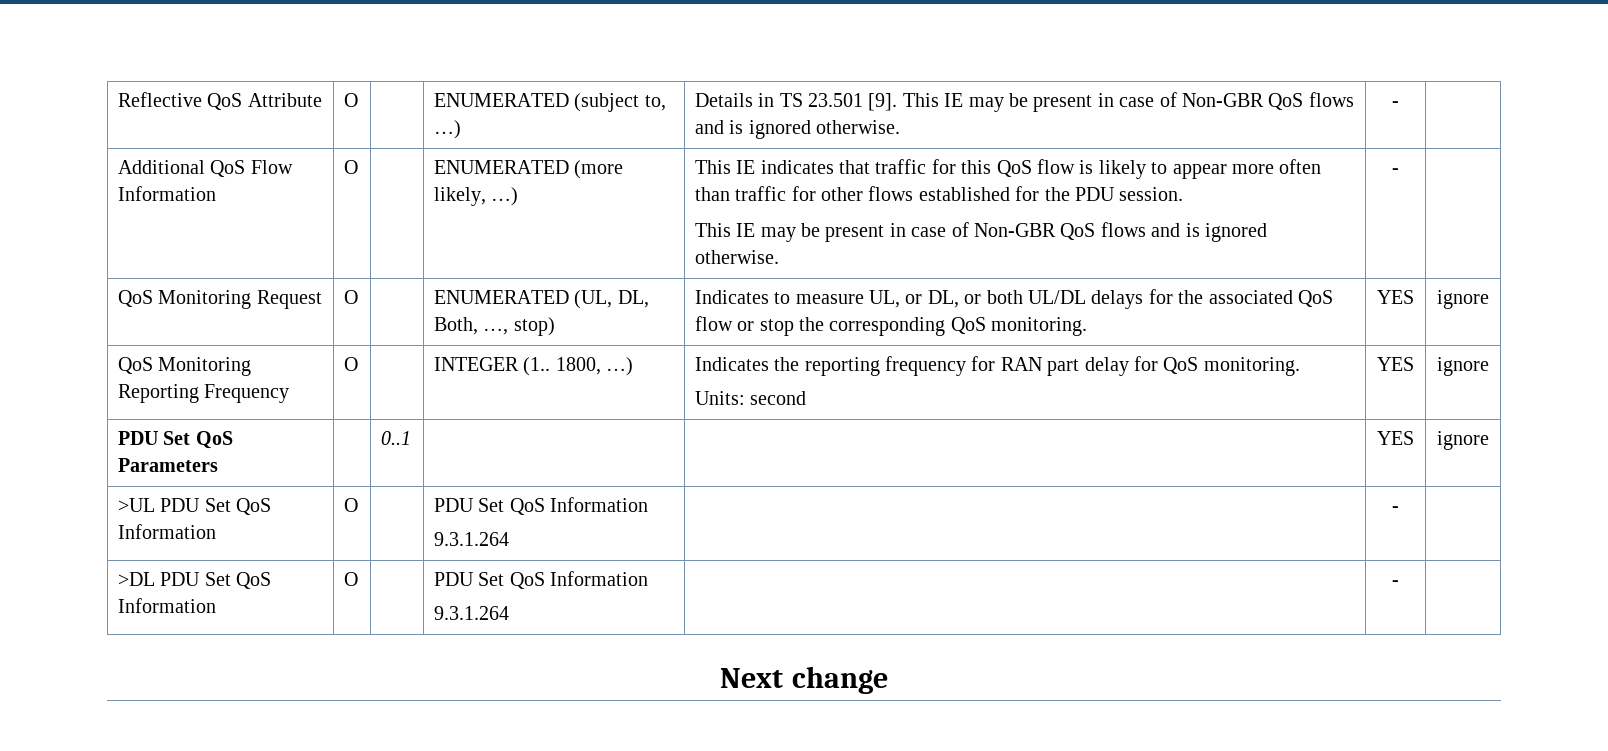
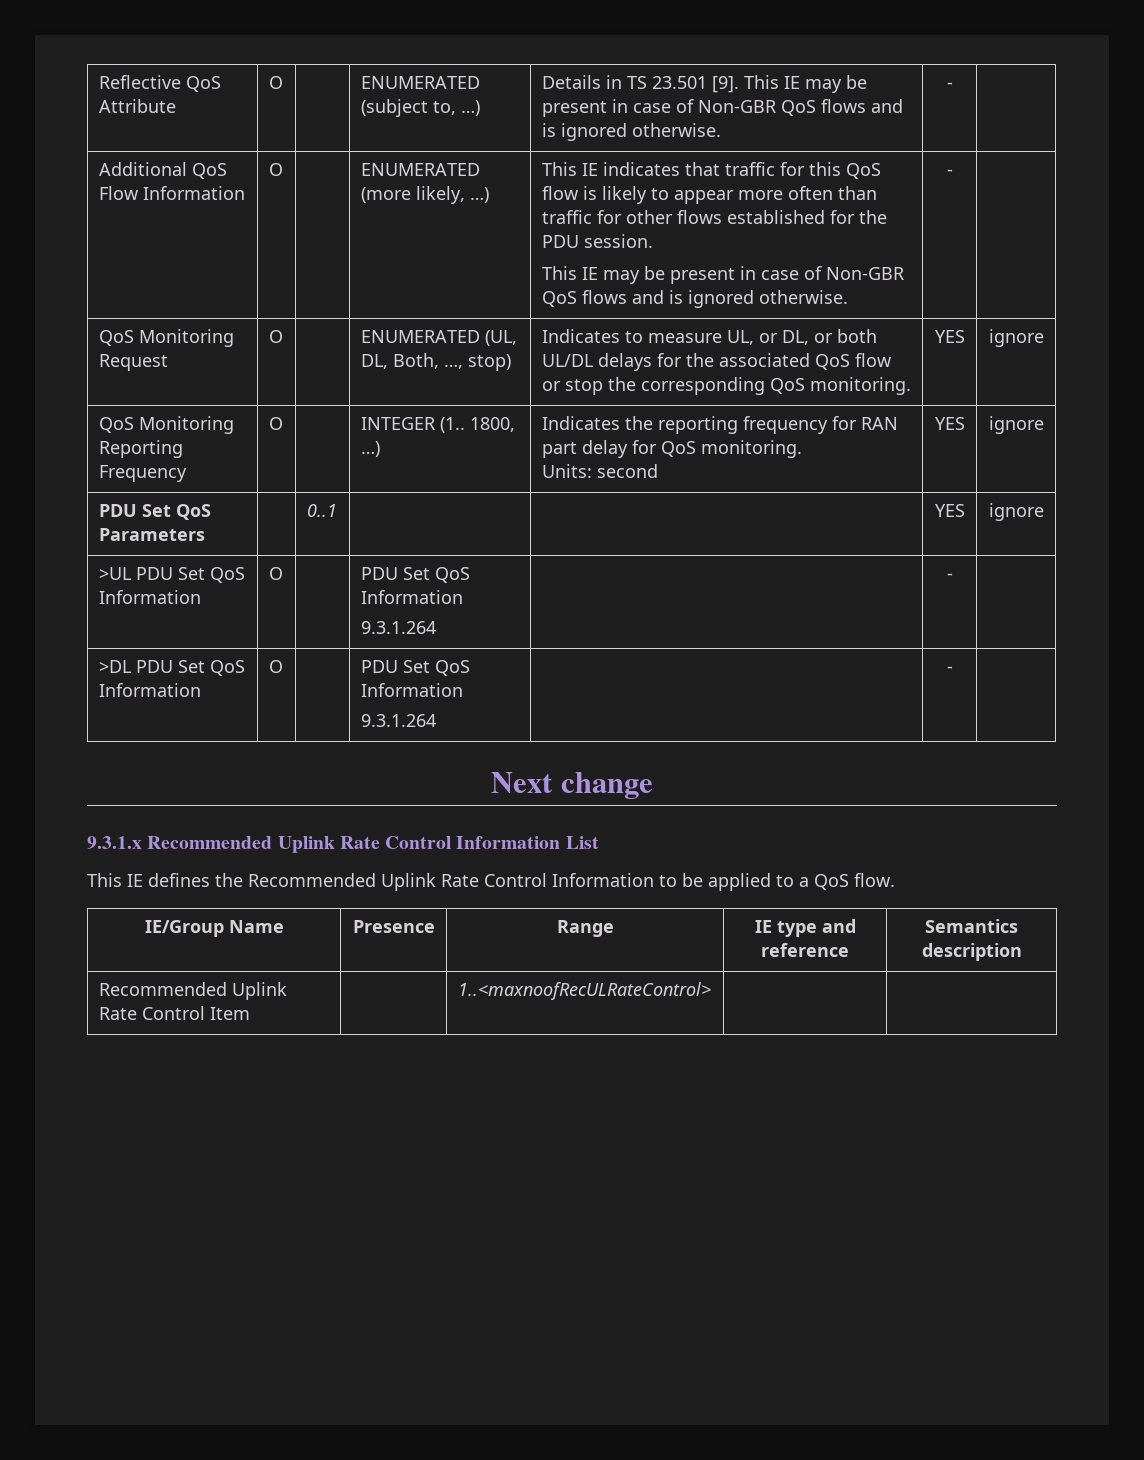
+ 9.3.1.x Recommended Uplink Rate Control Information List
+ This IE defines the Recommended Uplink Rate Control Information to be applied to a QoS flow.
+ IE/Group Name | Presence | Range | IE type and reference | Semantics description
+ Recommended Uplink Rate Control Item | | 1..<maxnoofRecULRateControl> | |

